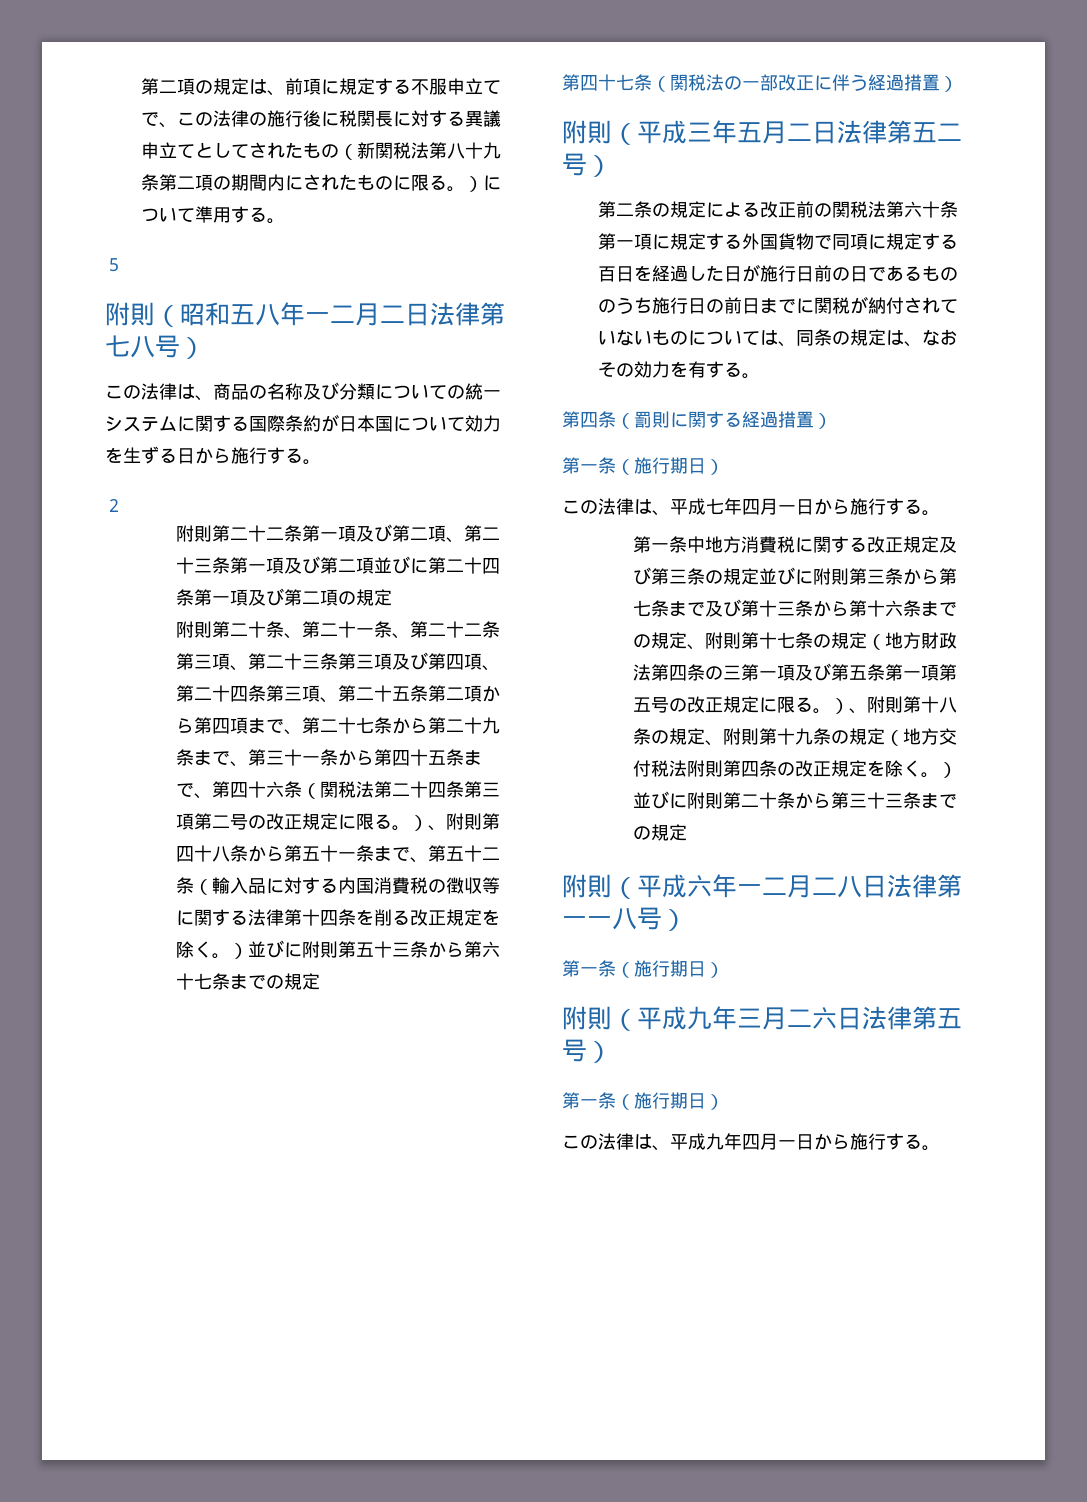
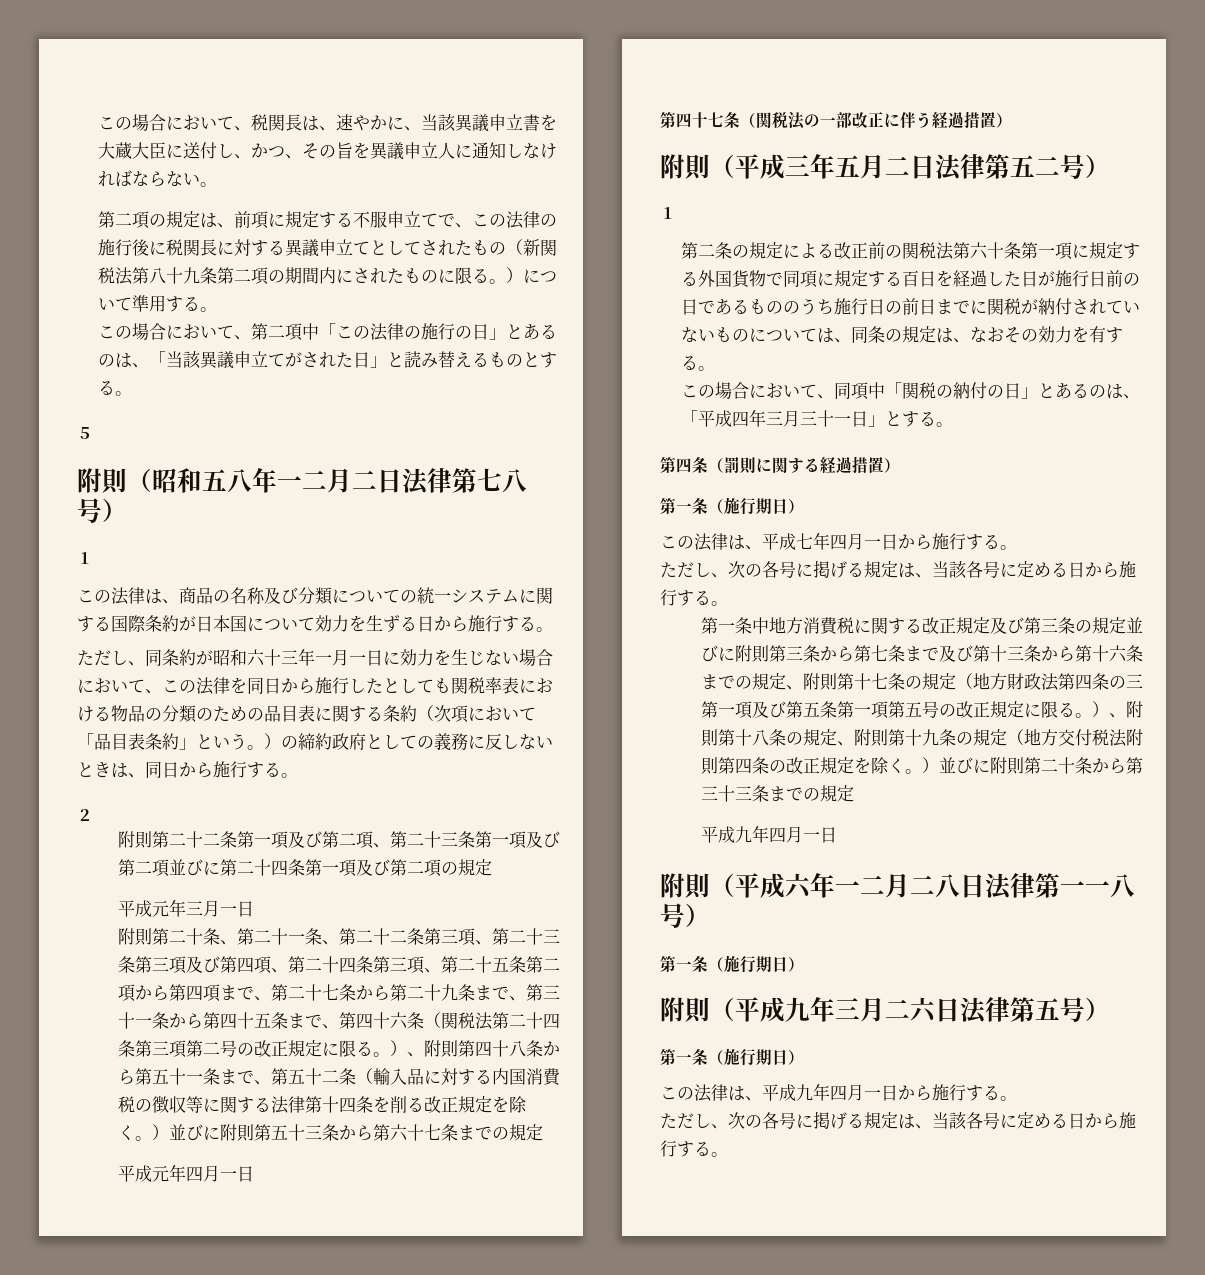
+ この場合において、税関長は、速やかに、当該異議申立書を大蔵大臣に送付し、かつ、その旨を異議申立人に通知しなければならない。
+ この場合において、第二項中「この法律の施行の日」とあるのは、「当該異議申立てがされた日」と読み替えるものとする。
  附則（昭和五八年一二月二日法律第七八号）
+ １
+ ただし、同条約が昭和六十三年一月一日に効力を生じない場合において、この法律を同日から施行したとしても関税率表における物品の分類のための品目表に関する条約（次項において「品目表条約」という。）の締約政府としての義務に反しないときは、同日から施行する。
+ 平成元年三月一日
+ 平成元年四月一日
  附則（平成三年五月二日法律第五二号）
+ １
+ この場合において、同項中「関税の納付の日」とあるのは、「平成四年三月三十一日」とする。
  この法律は、平成七年四月一日から施行する。
+ ただし、次の各号に掲げる規定は、当該各号に定める日から施行する。
  第一条中地方消費税に関する改正規定及び第三条の規定並びに附則第三条から第七条まで及び第十三条から第十六条までの規定、附則第十七条の規定（地方財政法第四条の三第一項及び第五条第一項第五号の改正規定に限る。）、附則第十八条の規定、附則第十九条の規定（地方交付税法附則第四条の改正規定を除く。）並びに附則第二十条から第三十三条までの規定
+ 平成九年四月一日
  この法律は、平成九年四月一日から施行する。
+ ただし、次の各号に掲げる規定は、当該各号に定める日から施行する。

